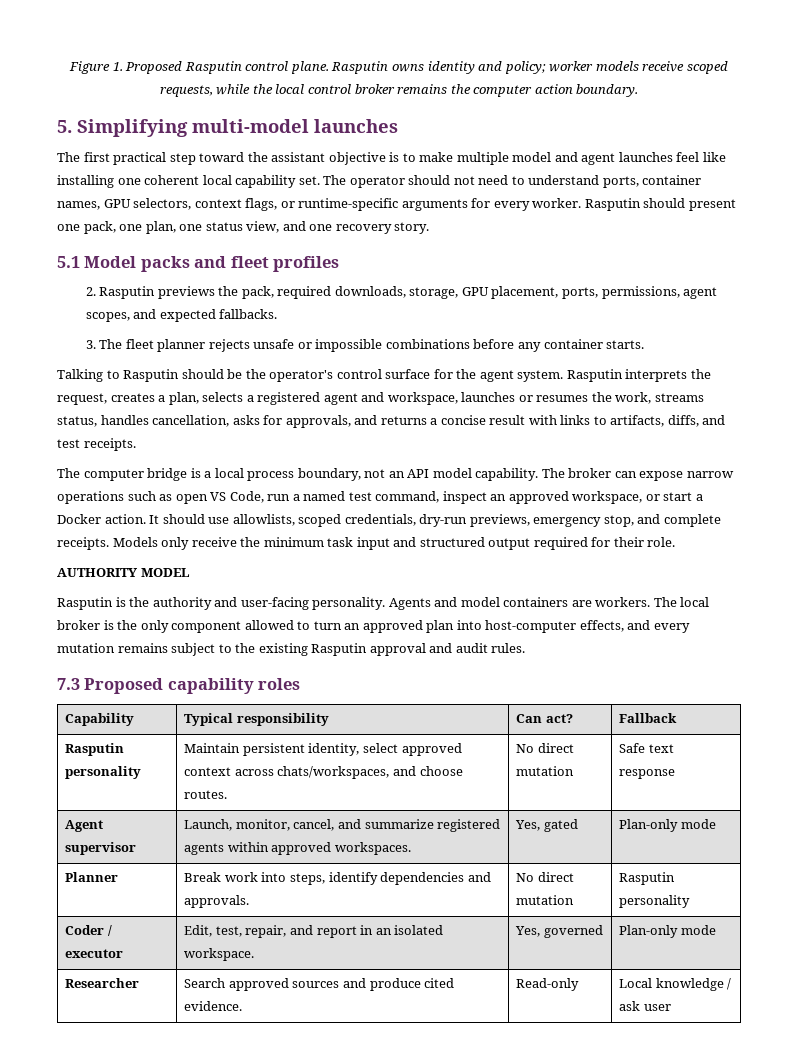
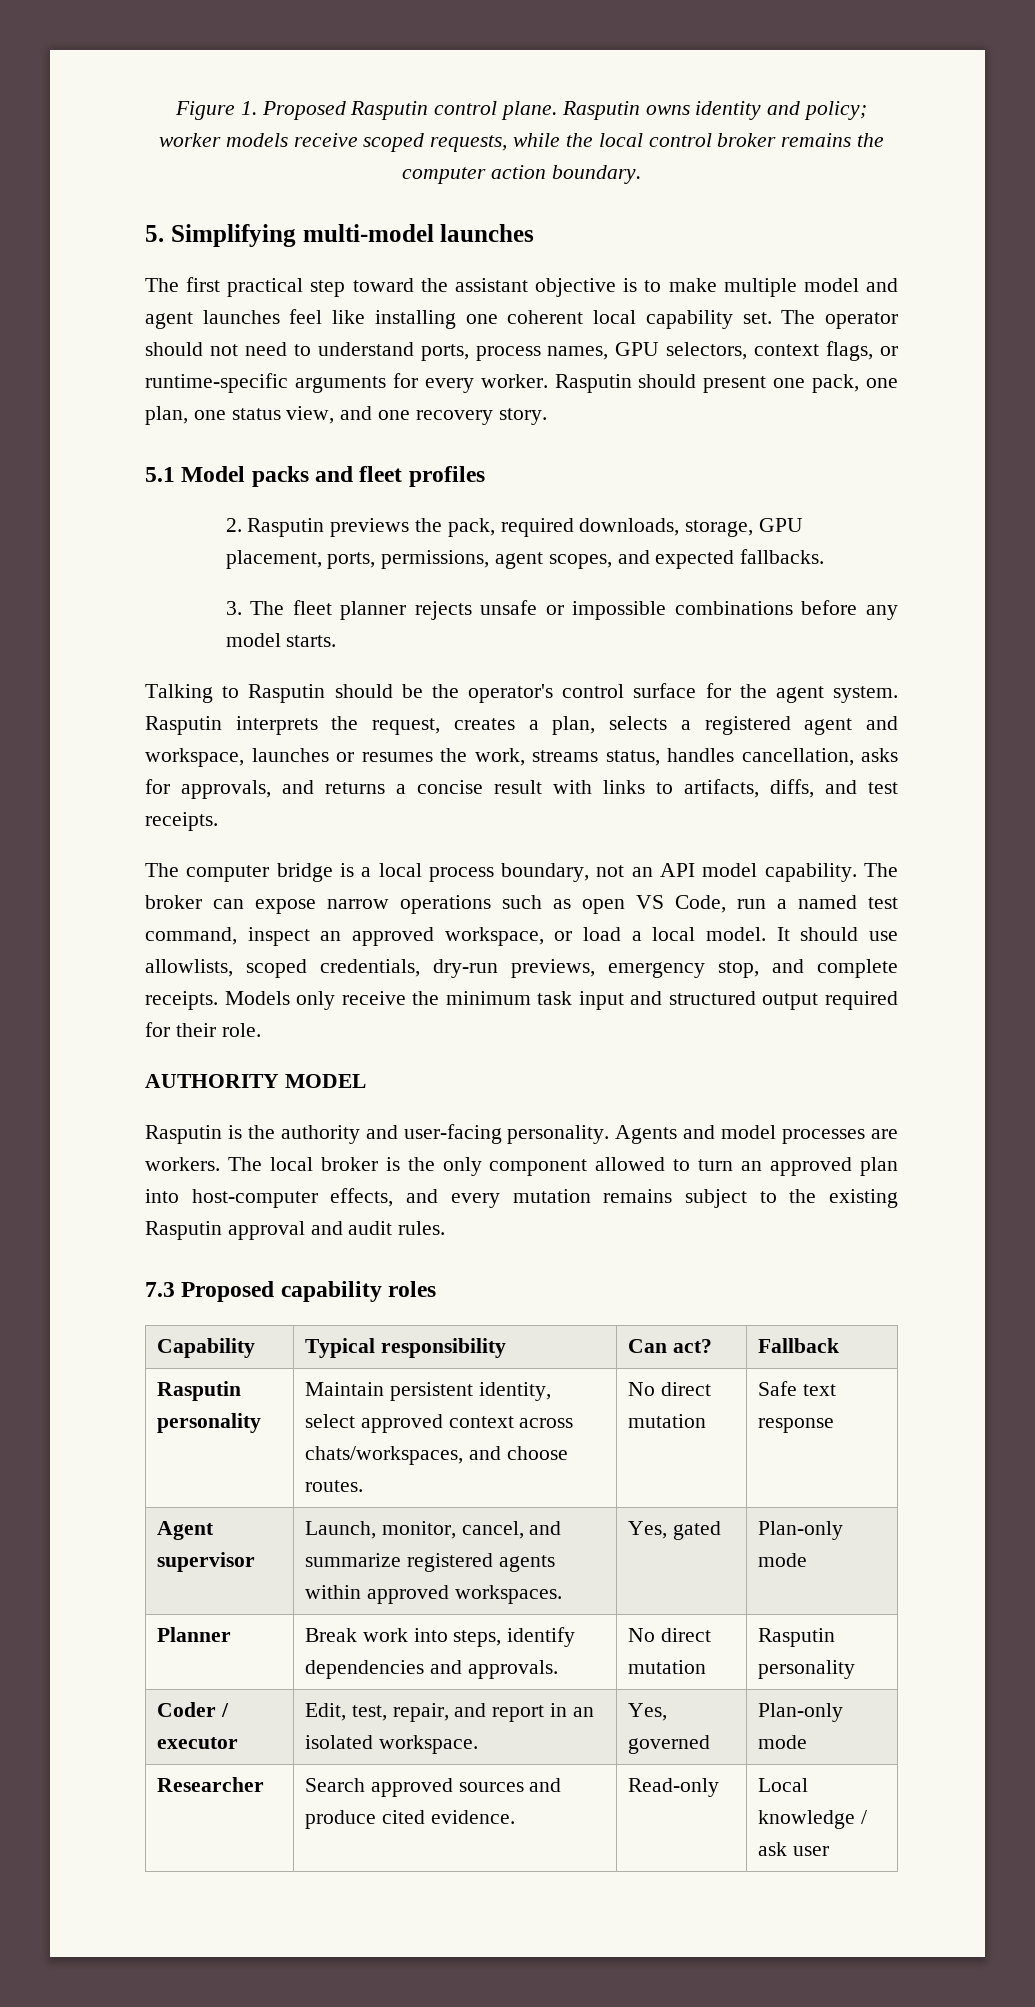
- The operator should not need to understand ports, container names, GPU selectors, context flags, or runtime-specific arguments for every worker.
+ The operator should not need to understand ports, process names, GPU selectors, context flags, or runtime-specific arguments for every worker.
- 3. The fleet planner rejects unsafe or impossible combinations before any container starts.
+ 3. The fleet planner rejects unsafe or impossible combinations before any model starts.
- The broker can expose narrow operations such as open VS Code, run a named test command, inspect an approved workspace, or start a Docker action.
+ The broker can expose narrow operations such as open VS Code, run a named test command, inspect an approved workspace, or load a local model.
- Agents and model containers are workers.
+ Agents and model processes are workers.

